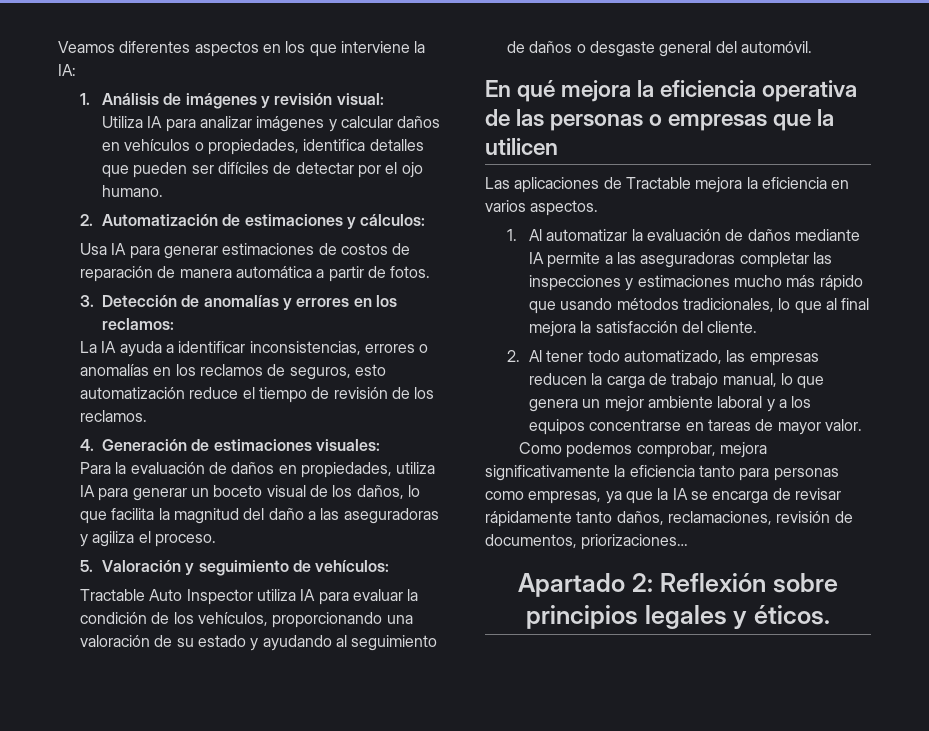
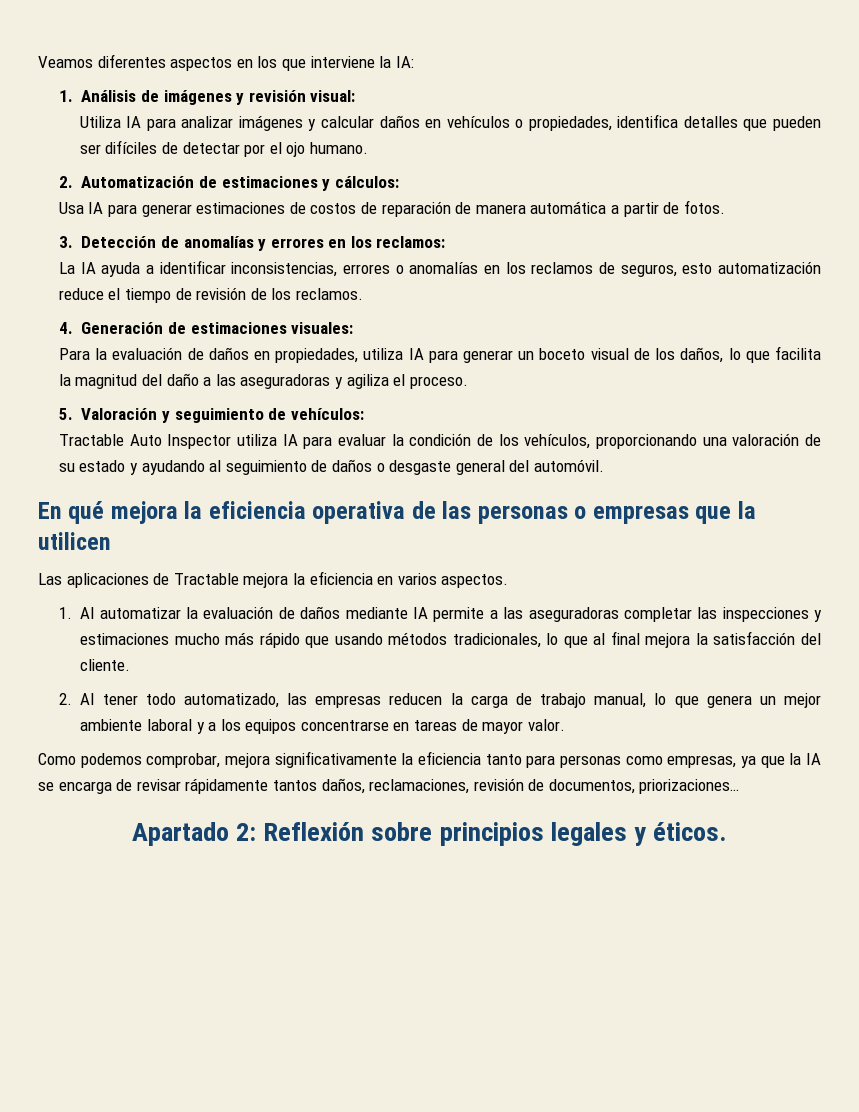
- Como podemos comprobar, mejora significativamente la eficiencia tanto para personas como empresas, ya que la IA se encarga de revisar rápidamente tanto daños, reclamaciones, revisión de documentos, priorizaciones…
+ Como podemos comprobar, mejora significativamente la eficiencia tanto para personas como empresas, ya que la IA se encarga de revisar rápidamente tantos daños, reclamaciones, revisión de documentos, priorizaciones…

